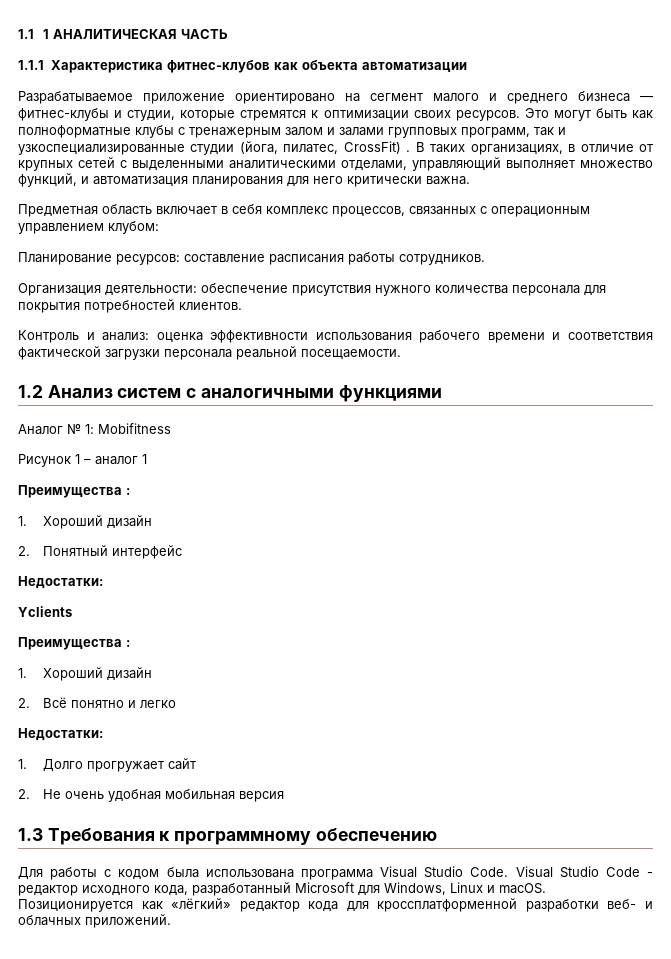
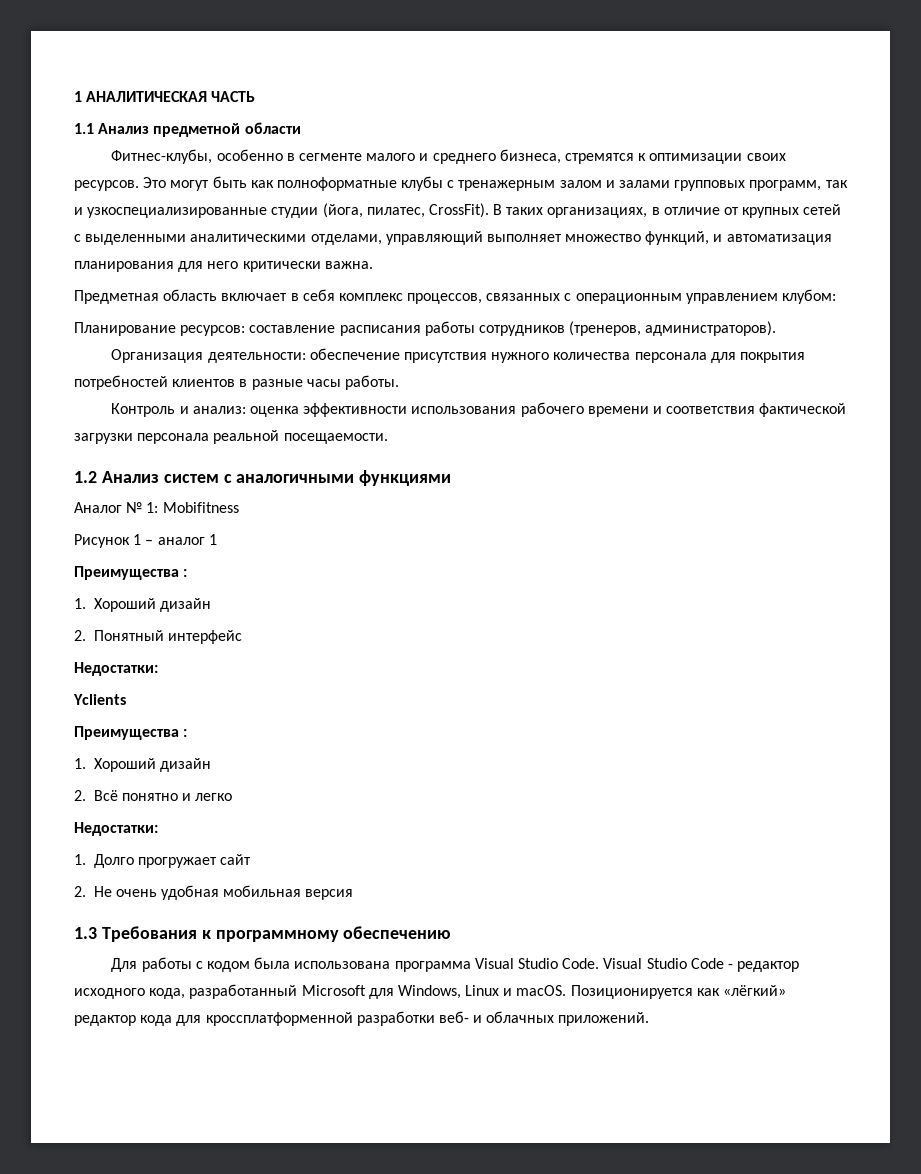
- 1.1 1 АНАЛИТИЧЕСКАЯ ЧАСТЬ
+ 1 АНАЛИТИЧЕСКАЯ ЧАСТЬ
- 1.1.1 Характеристика фитнес-клубов как объекта автоматизации
- Разрабатываемое приложение ориентировано на сегмент малого и среднего бизнеса — фитнес-клубы и студии, которые стремятся к оптимизации своих ресурсов.
+ 1.1 Анализ предметной области
+ Фитнес-клубы, особенно в сегменте малого и среднего бизнеса, стремятся к оптимизации своих ресурсов.
- Это могут быть как полноформатные клубы с тренажерным залом и залами групповых программ, так и узкоспециализированные студии (йога, пилатес, CrossFit) .
+ Это могут быть как полноформатные клубы с тренажерным залом и залами групповых программ, так и узкоспециализированные студии (йога, пилатес, CrossFit).
- Планирование ресурсов: составление расписания работы сотрудников.
+ Планирование ресурсов: составление расписания работы сотрудников (тренеров, администраторов).
- Организация деятельности: обеспечение присутствия нужного количества персонала для покрытия потребностей клиентов.
+ Организация деятельности: обеспечение присутствия нужного количества персонала для покрытия потребностей клиентов в разные часы работы.

